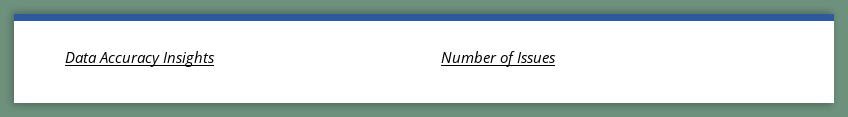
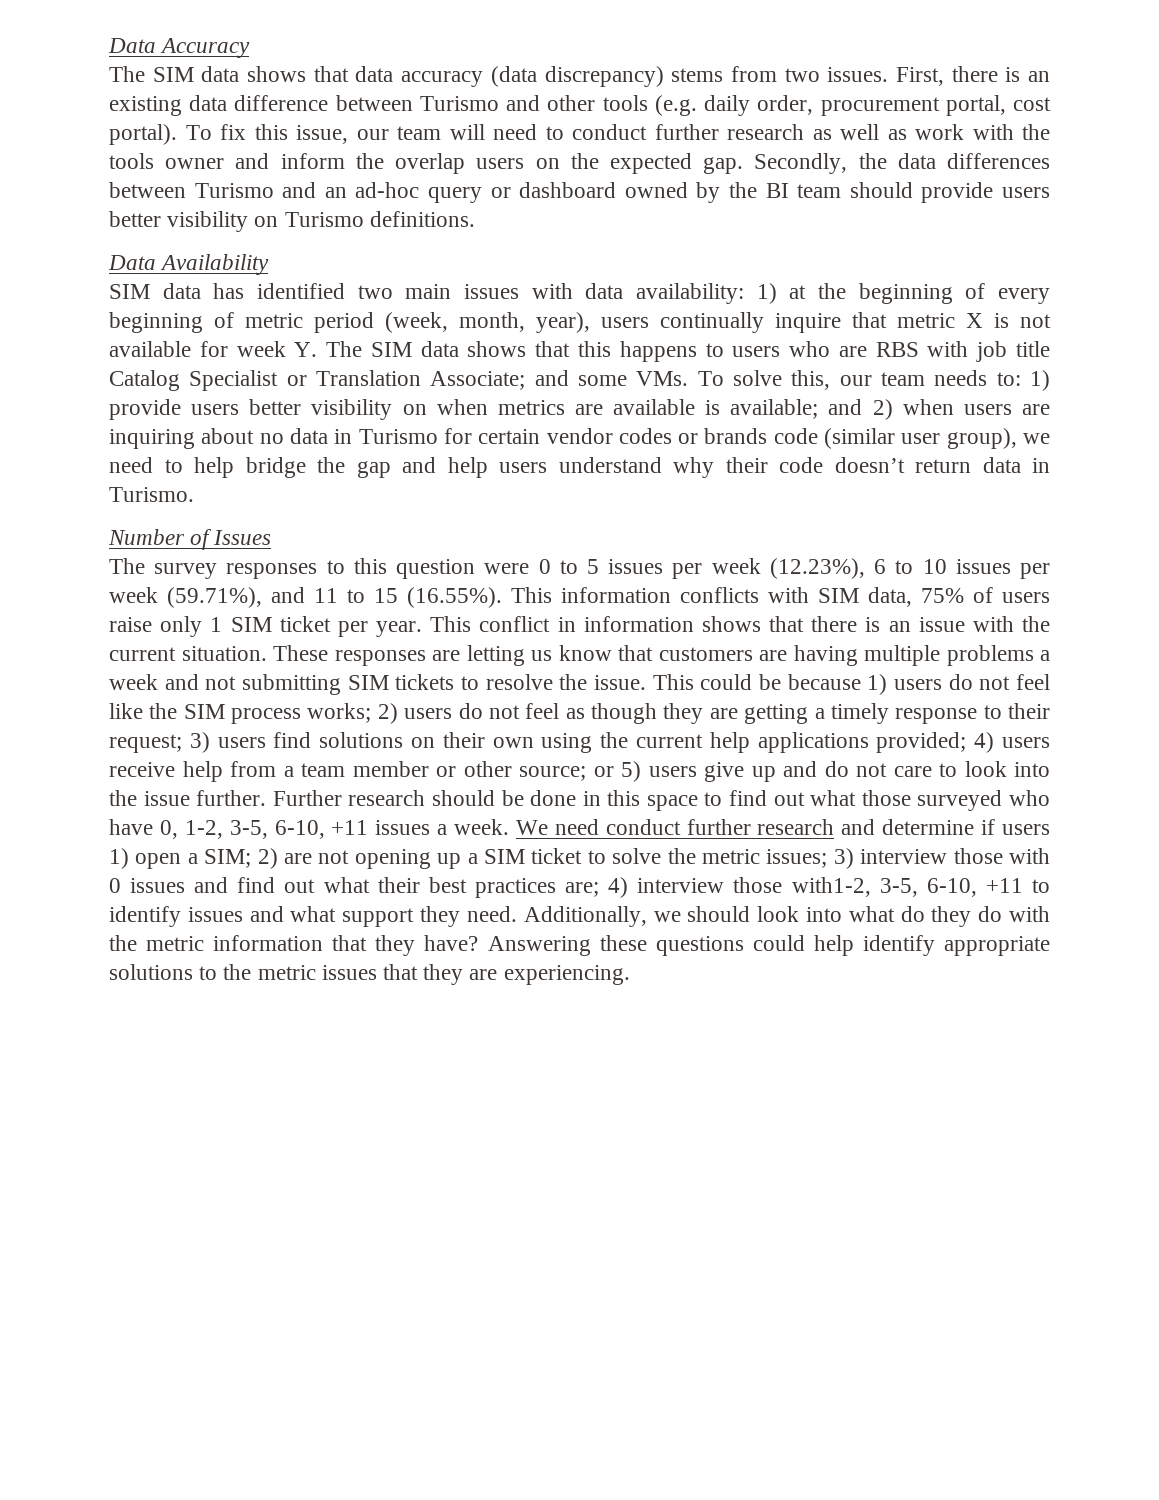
- Data Accuracy Insights
+ Data Accuracy
+ The SIM data shows that data accuracy (data discrepancy) stems from two issues. First, there is an existing data difference between Turismo and other tools (e.g. daily order, procurement portal, cost portal). To fix this issue, our team will need to conduct further research as well as work with the tools owner and inform the overlap users on the expected gap. Secondly, the data differences between Turismo and an ad-hoc query or dashboard owned by the BI team should provide users better visibility on Turismo definitions.
+ Data Availability
+ SIM data has identified two main issues with data availability: 1) at the beginning of every beginning of metric period (week, month, year), users continually inquire that metric X is not available for week Y. The SIM data shows that this happens to users who are RBS with job title Catalog Specialist or Translation Associate; and some VMs. To solve this, our team needs to: 1) provide users better visibility on when metrics are available is available; and 2) when users are inquiring about no data in Turismo for certain vendor codes or brands code (similar user group), we need to help bridge the gap and help users understand why their code doesn’t return data in Turismo.
  Number of Issues
+ The survey responses to this question were 0 to 5 issues per week (12.23%), 6 to 10 issues per week (59.71%), and 11 to 15 (16.55%). This information conflicts with SIM data, 75% of users raise only 1 SIM ticket per year. This conflict in information shows that there is an issue with the current situation. These responses are letting us know that customers are having multiple problems a week and not submitting SIM tickets to resolve the issue. This could be because 1) users do not feel like the SIM process works; 2) users do not feel as though they are getting a timely response to their request; 3) users find solutions on their own using the current help applications provided; 4) users receive help from a team member or other source; or 5) users give up and do not care to look into the issue further. Further research should be done in this space to find out what those surveyed who have 0, 1-2, 3-5, 6-10, +11 issues a week. We need conduct further research and determine if users 1) open a SIM; 2) are not opening up a SIM ticket to solve the metric issues; 3) interview those with 0 issues and find out what their best practices are; 4) interview those with1-2, 3-5, 6-10, +11 to identify issues and what support they need. Additionally, we should look into what do they do with the metric information that they have? Answering these questions could help identify appropriate solutions to the metric issues that they are experiencing.

